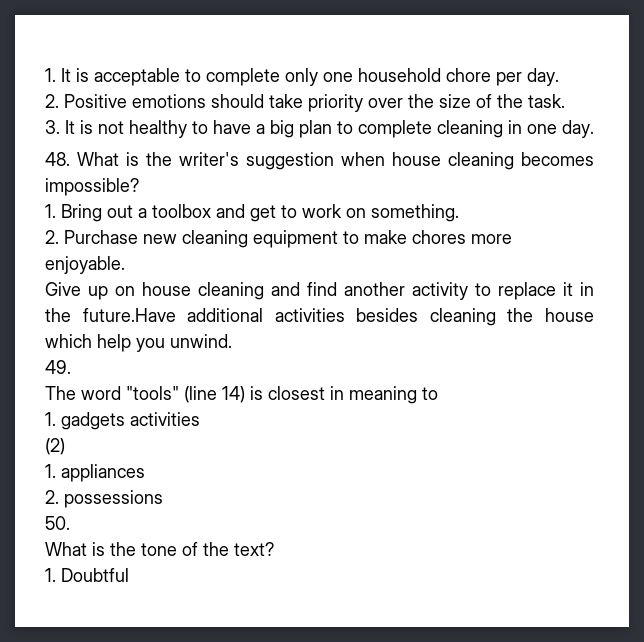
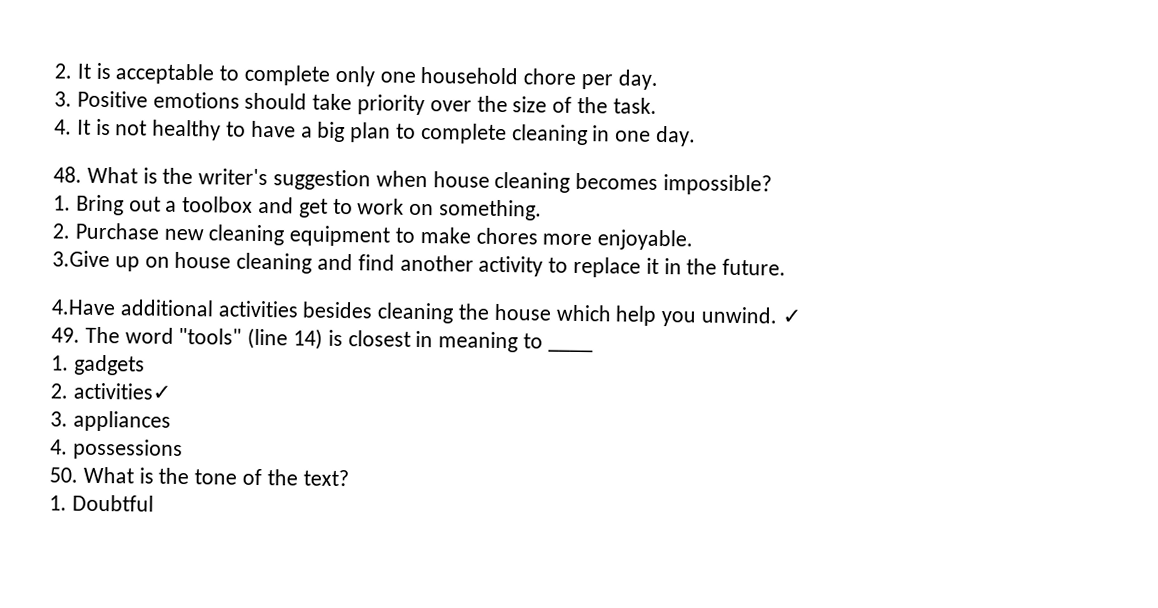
- 1. It is acceptable to complete only one household chore per day.
+ 2. It is acceptable to complete only one household chore per day.
- 2. Positive emotions should take priority over the size of the task.
+ 3. Positive emotions should take priority over the size of the task.
- 3. It is not healthy to have a big plan to complete cleaning in one day.
+ 4. It is not healthy to have a big plan to complete cleaning in one day.
- Give up on house cleaning and find another activity to replace it in the future.Have additional activities besides cleaning the house which help you unwind.
+ 3.Give up on house cleaning and find another activity to replace it in the future.
+ 4.Have additional activities besides cleaning the house which help you unwind. ✓
- 49.
- The word "tools" (line 14) is closest in meaning to
+ 49. The word "tools" (line 14) is closest in meaning to ____
- 1. gadgets activities
- (2)
- 1. appliances
+ 1. gadgets
+ 2. activities✓
+ 3. appliances
- 2. possessions
+ 4. possessions
- 50.
- What is the tone of the text?
+ 50. What is the tone of the text?

